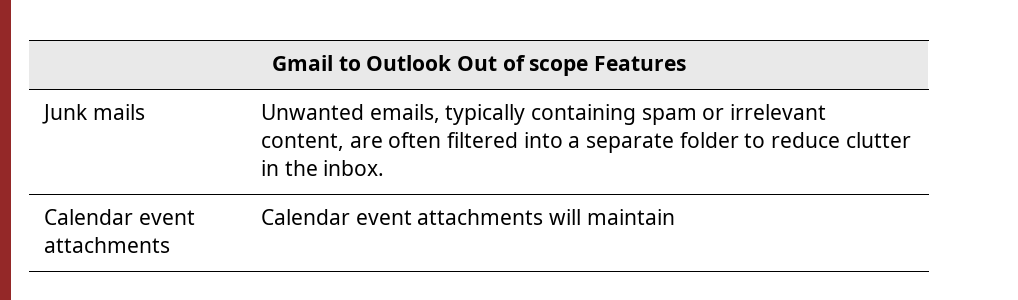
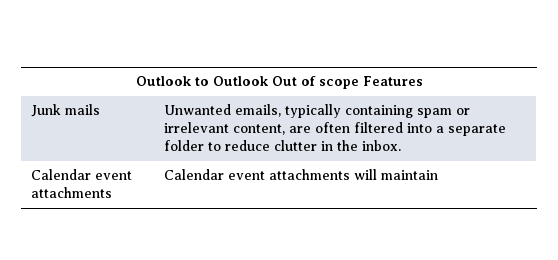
- Gmail to Outlook Out of scope Features
+ Outlook to Outlook Out of scope Features

